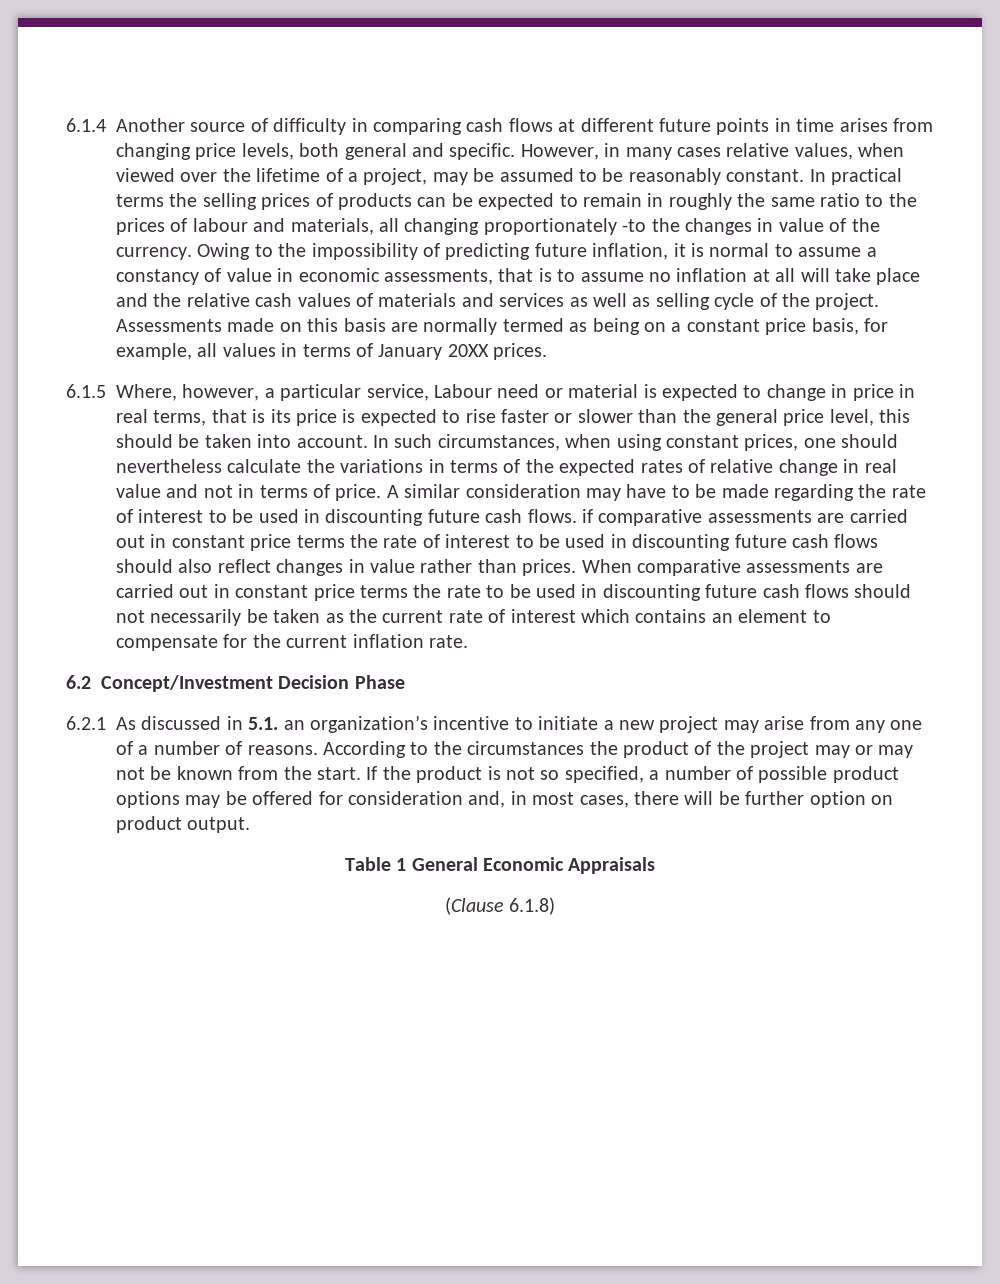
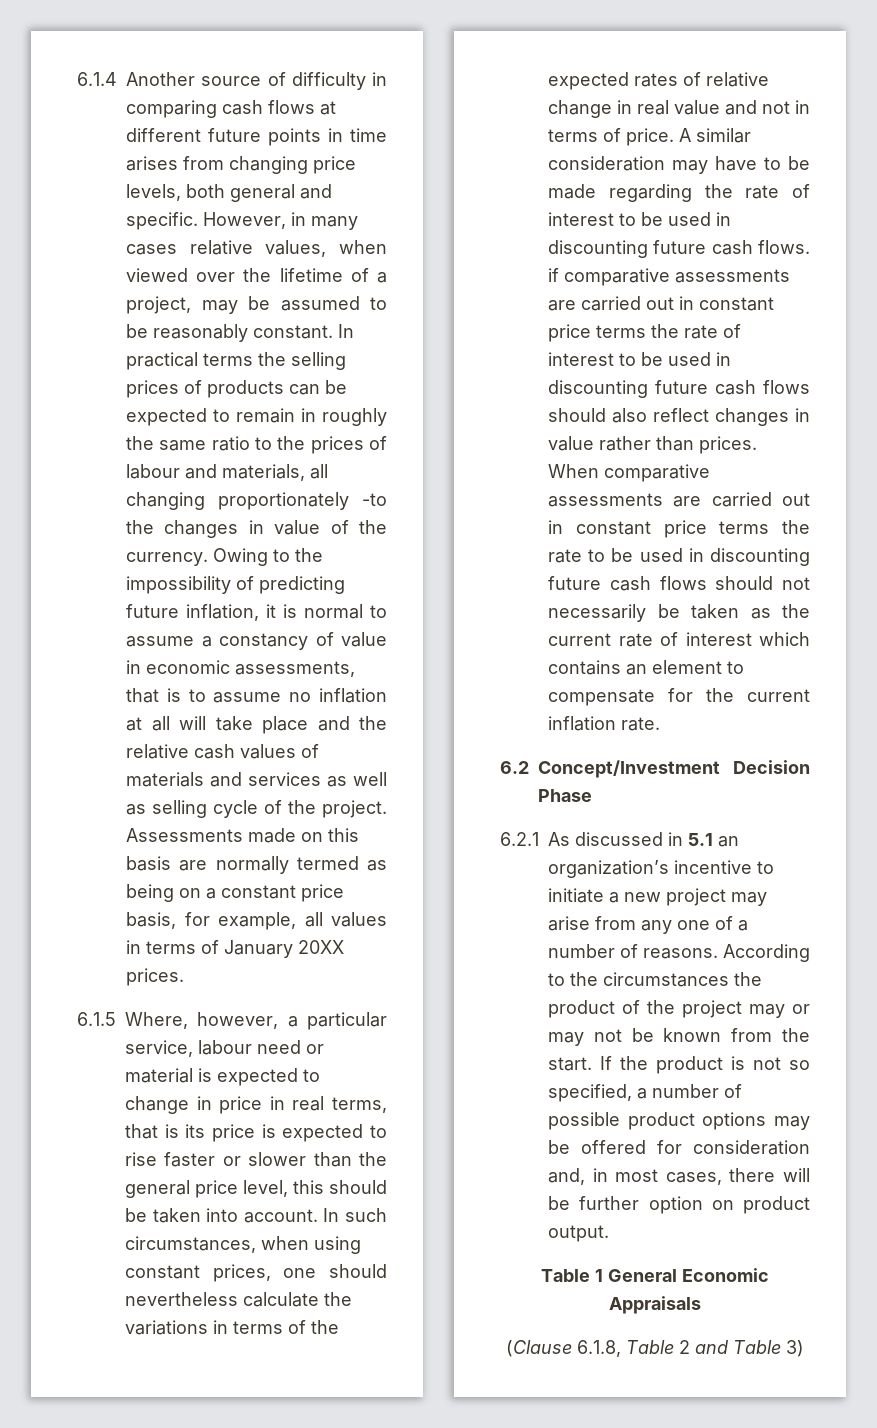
- 6.1.5 Where, however, a particular service, Labour need or material is expected to change in price in real terms, that is its price is expected to rise faster or slower than the general price level, this should be taken into account.
+ 6.1.5 Where, however, a particular service, labour need or material is expected to change in price in real terms, that is its price is expected to rise faster or slower than the general price level, this should be taken into account.
- 6.2.1 As discussed in 5.1. an organization’s incentive to initiate a new project may arise from any one of a number of reasons.
+ 6.2.1 As discussed in 5.1 an organization’s incentive to initiate a new project may arise from any one of a number of reasons.
- (Clause 6.1.8)
+ (Clause 6.1.8, Table 2 and Table 3)

